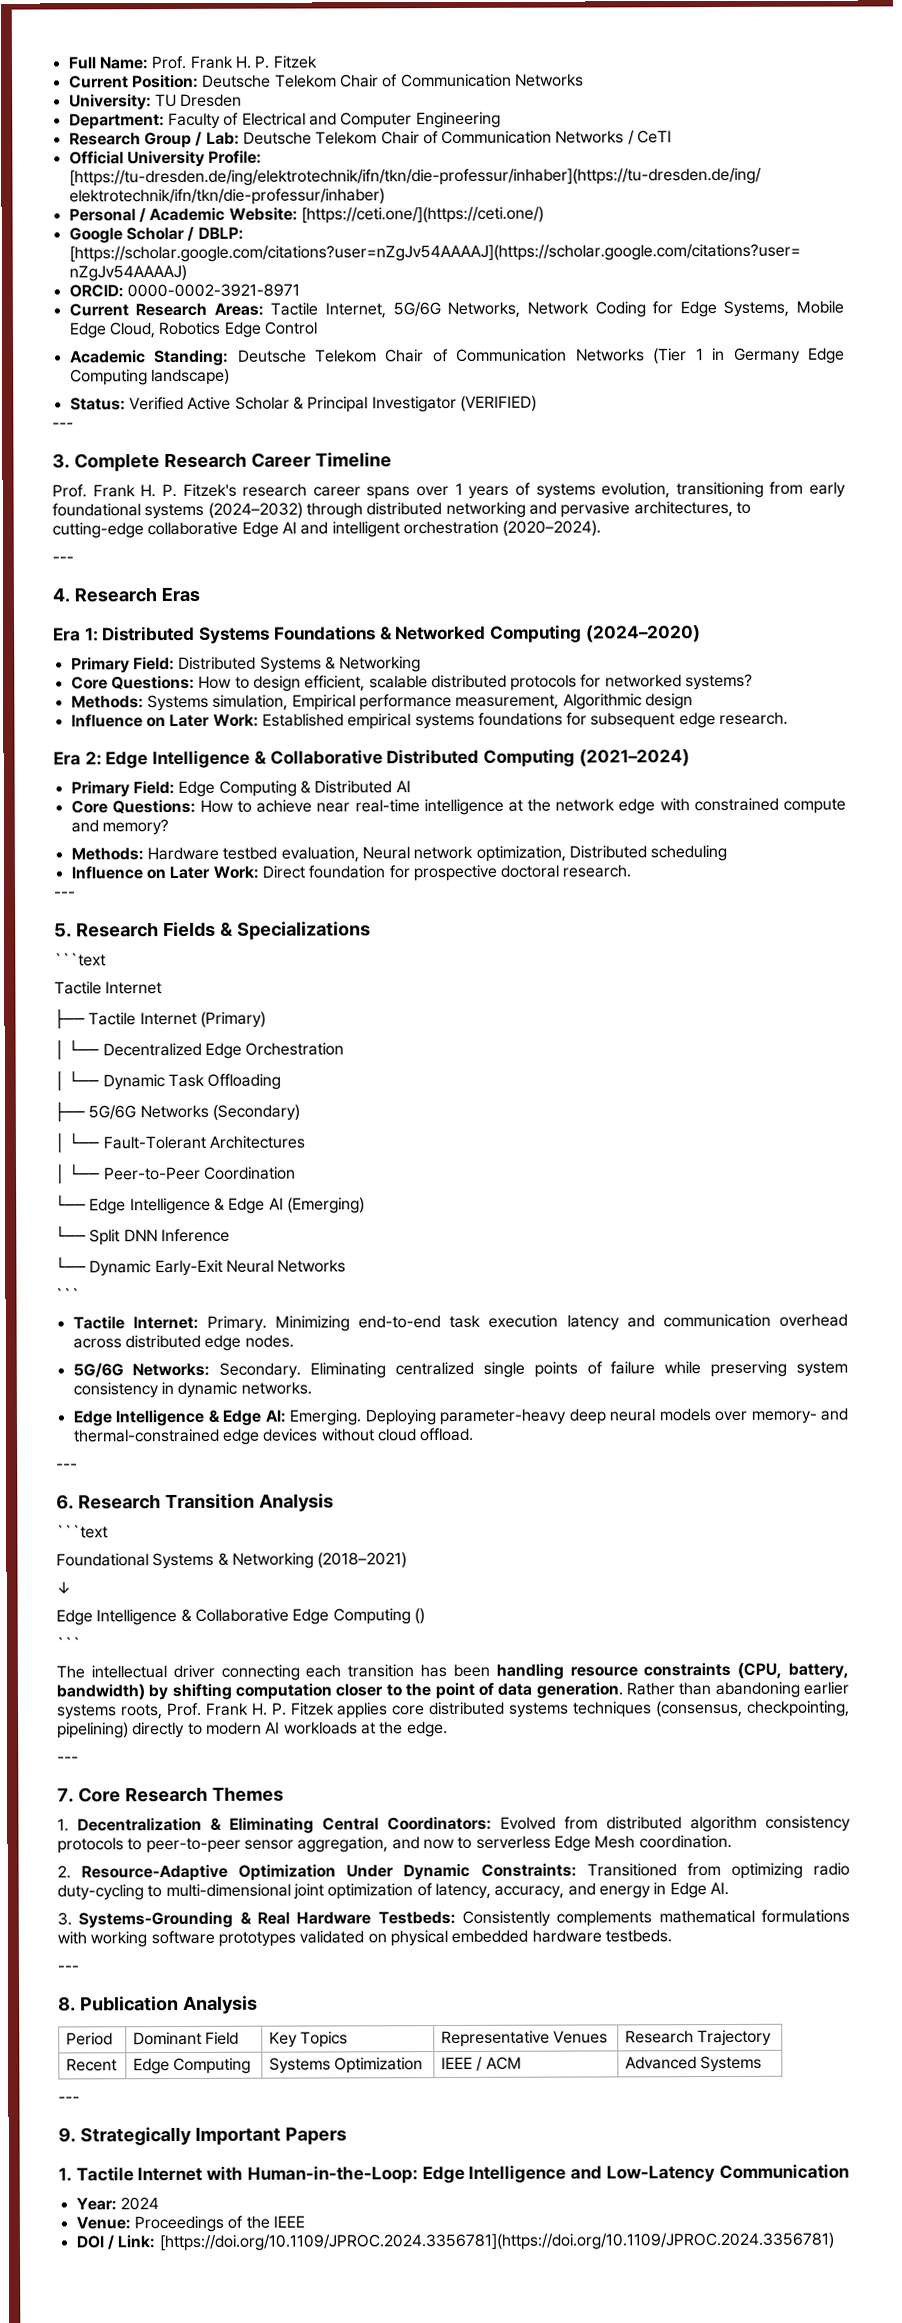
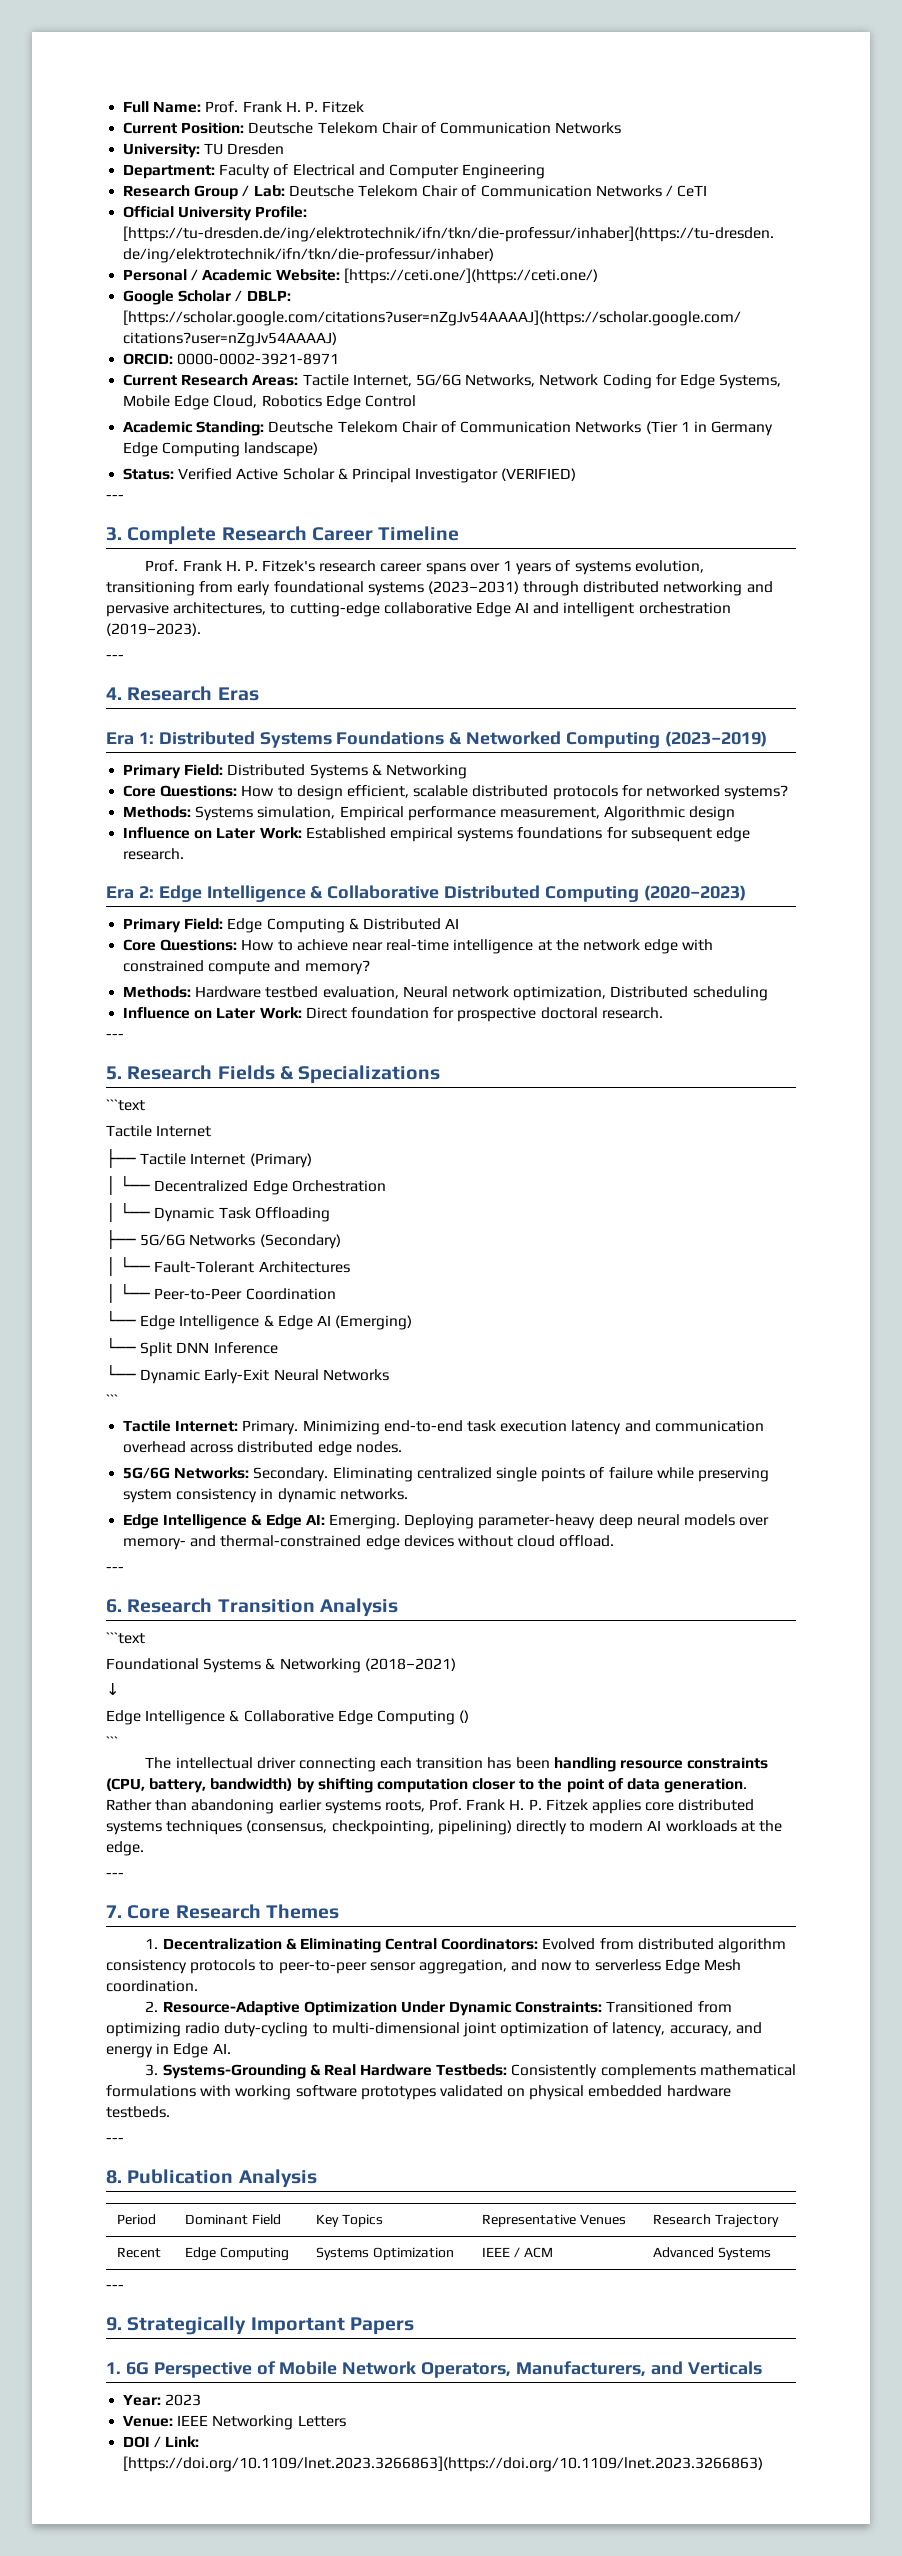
- Prof. Frank H. P. Fitzek's research career spans over 1 years of systems evolution, transitioning from early foundational systems (2024–2032) through distributed networking and pervasive architectures, to cutting-edge collaborative Edge AI and intelligent orchestration (2020–2024).
+ Prof. Frank H. P. Fitzek's research career spans over 1 years of systems evolution, transitioning from early foundational systems (2023–2031) through distributed networking and pervasive architectures, to cutting-edge collaborative Edge AI and intelligent orchestration (2019–2023).
- Era 1: Distributed Systems Foundations & Networked Computing (2024–2020)
+ Era 1: Distributed Systems Foundations & Networked Computing (2023–2019)
- Era 2: Edge Intelligence & Collaborative Distributed Computing (2021–2024)
+ Era 2: Edge Intelligence & Collaborative Distributed Computing (2020–2023)
- 1. Tactile Internet with Human-in-the-Loop: Edge Intelligence and Low-Latency Communication
+ 1. 6G Perspective of Mobile Network Operators, Manufacturers, and Verticals
- Year: 2024
+ Year: 2023
- Venue: Proceedings of the IEEE
+ Venue: IEEE Networking Letters
- DOI / Link: [https://doi.org/10.1109/JPROC.2024.3356781](https://doi.org/10.1109/JPROC.2024.3356781)
+ DOI / Link: [https://doi.org/10.1109/lnet.2023.3266863](https://doi.org/10.1109/lnet.2023.3266863)

